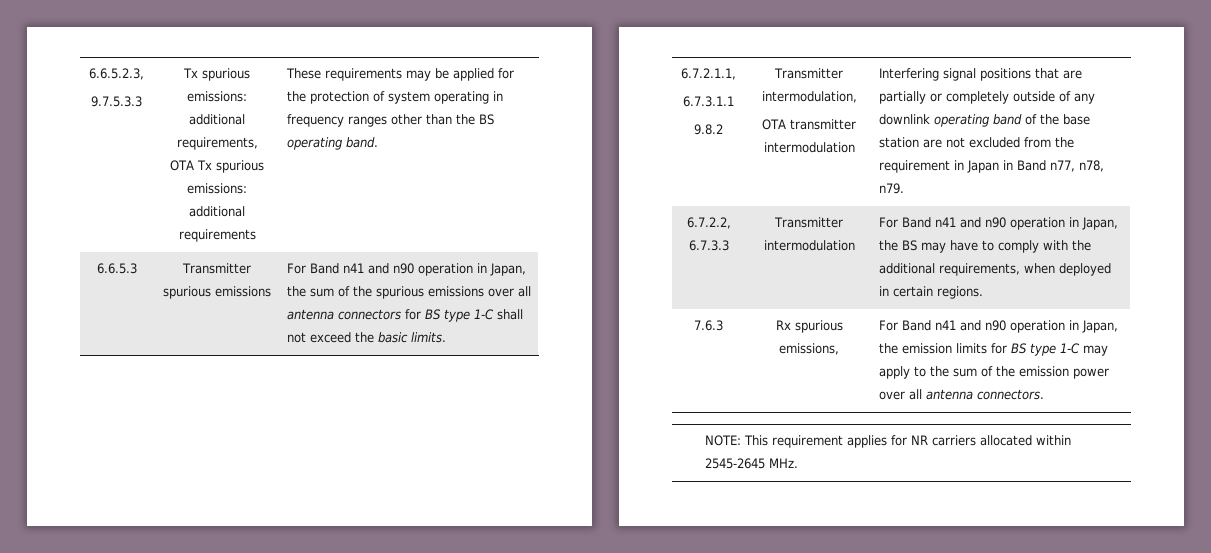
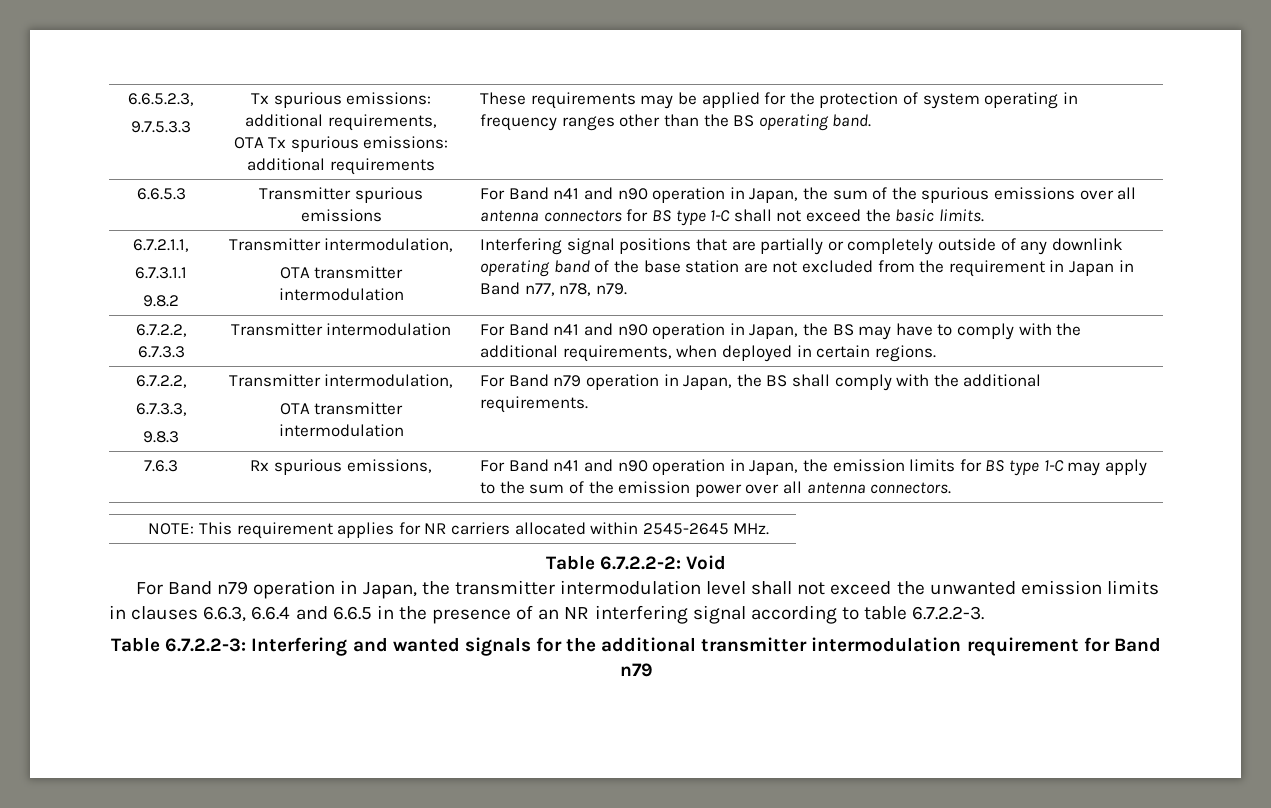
  6.7.2.2, 6.7.3.3 | Transmitter intermodulation | For Band n41 and n90 operation in Japan, the BS may have to comply with the additional requirements, when deployed in certain regions.
+ 6.7.2.2,
+ 6.7.3.3,
+ 9.8.3 | Transmitter intermodulation,
+ OTA transmitter intermodulation | For Band n79 operation in Japan, the BS shall comply with the additional requirements.
+ Table 6.7.2.2-2: Void
+ For Band n79 operation in Japan, the transmitter intermodulation level shall not exceed the unwanted emission limits in clauses 6.6.3, 6.6.4 and 6.6.5 in the presence of an NR interfering signal according to table 6.7.2.2-3.
+ Table 6.7.2.2-3: Interfering and wanted signals for the additional transmitter intermodulation requirement for Band n79

